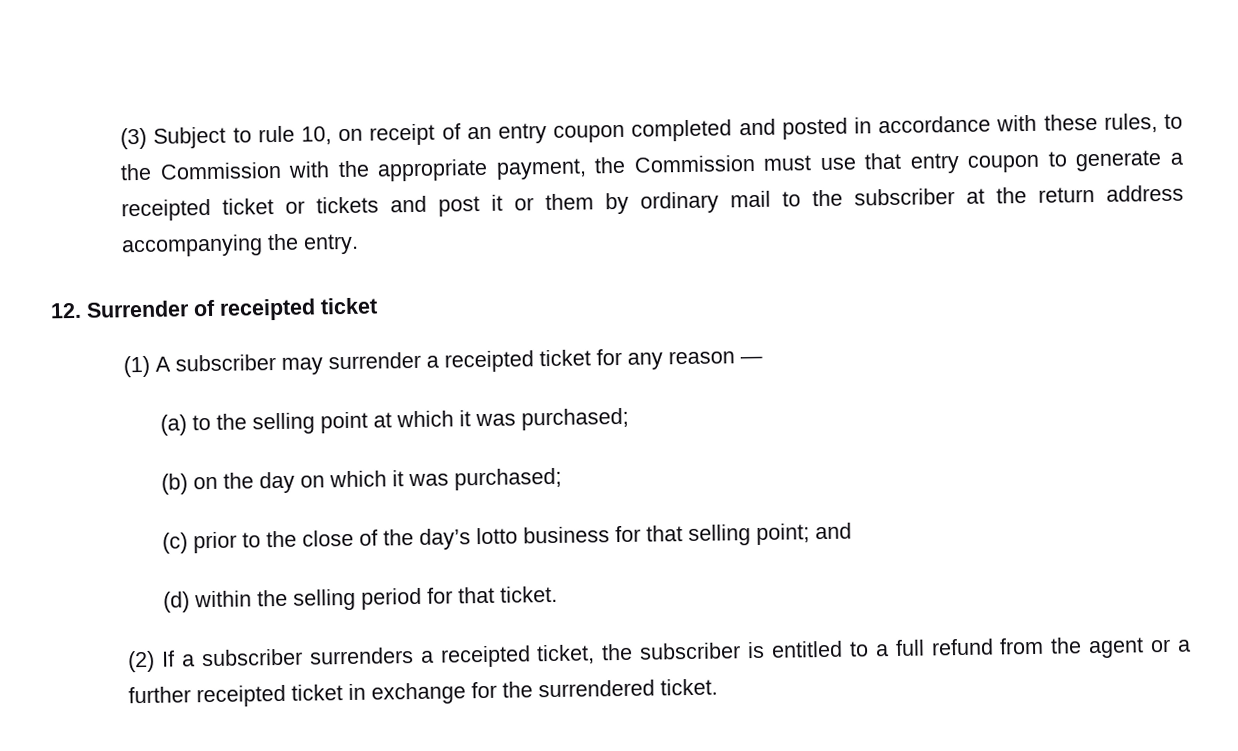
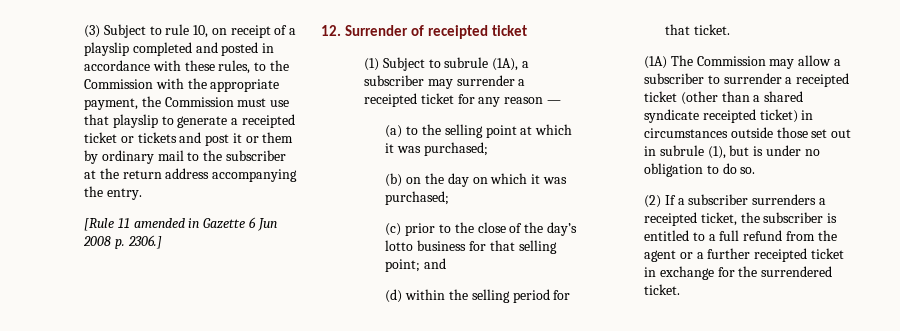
- (3) Subject to rule 10, on receipt of an entry coupon completed and posted in accordance with these rules, to the Commission with the appropriate payment, the Commission must use that entry coupon to generate a receipted ticket or tickets and post it or them by ordinary mail to the subscriber at the return address accompanying the entry.
+ (3) Subject to rule 10, on receipt of a playslip completed and posted in accordance with these rules, to the Commission with the appropriate payment, the Commission must use that playslip to generate a receipted ticket or tickets and post it or them by ordinary mail to the subscriber at the return address accompanying the entry.
+ [Rule 11 amended in Gazette 6 Jun 2008 p. 2306.]
- (1) A subscriber may surrender a receipted ticket for any reason —
+ (1) Subject to subrule (1A), a subscriber may surrender a receipted ticket for any reason —
+ (1A) The Commission may allow a subscriber to surrender a receipted ticket (other than a shared syndicate receipted ticket) in circumstances outside those set out in subrule (1), but is under no obligation to do so.

